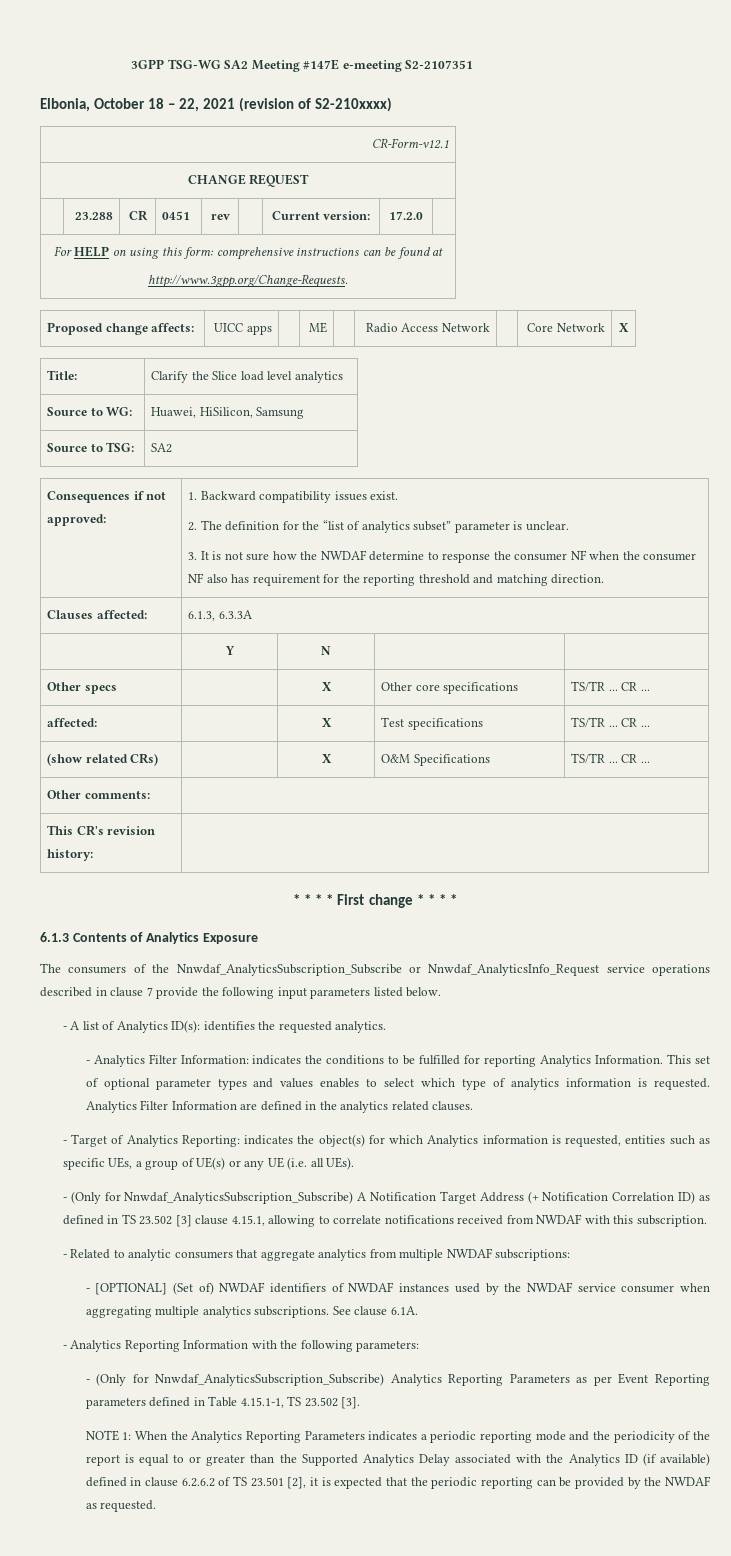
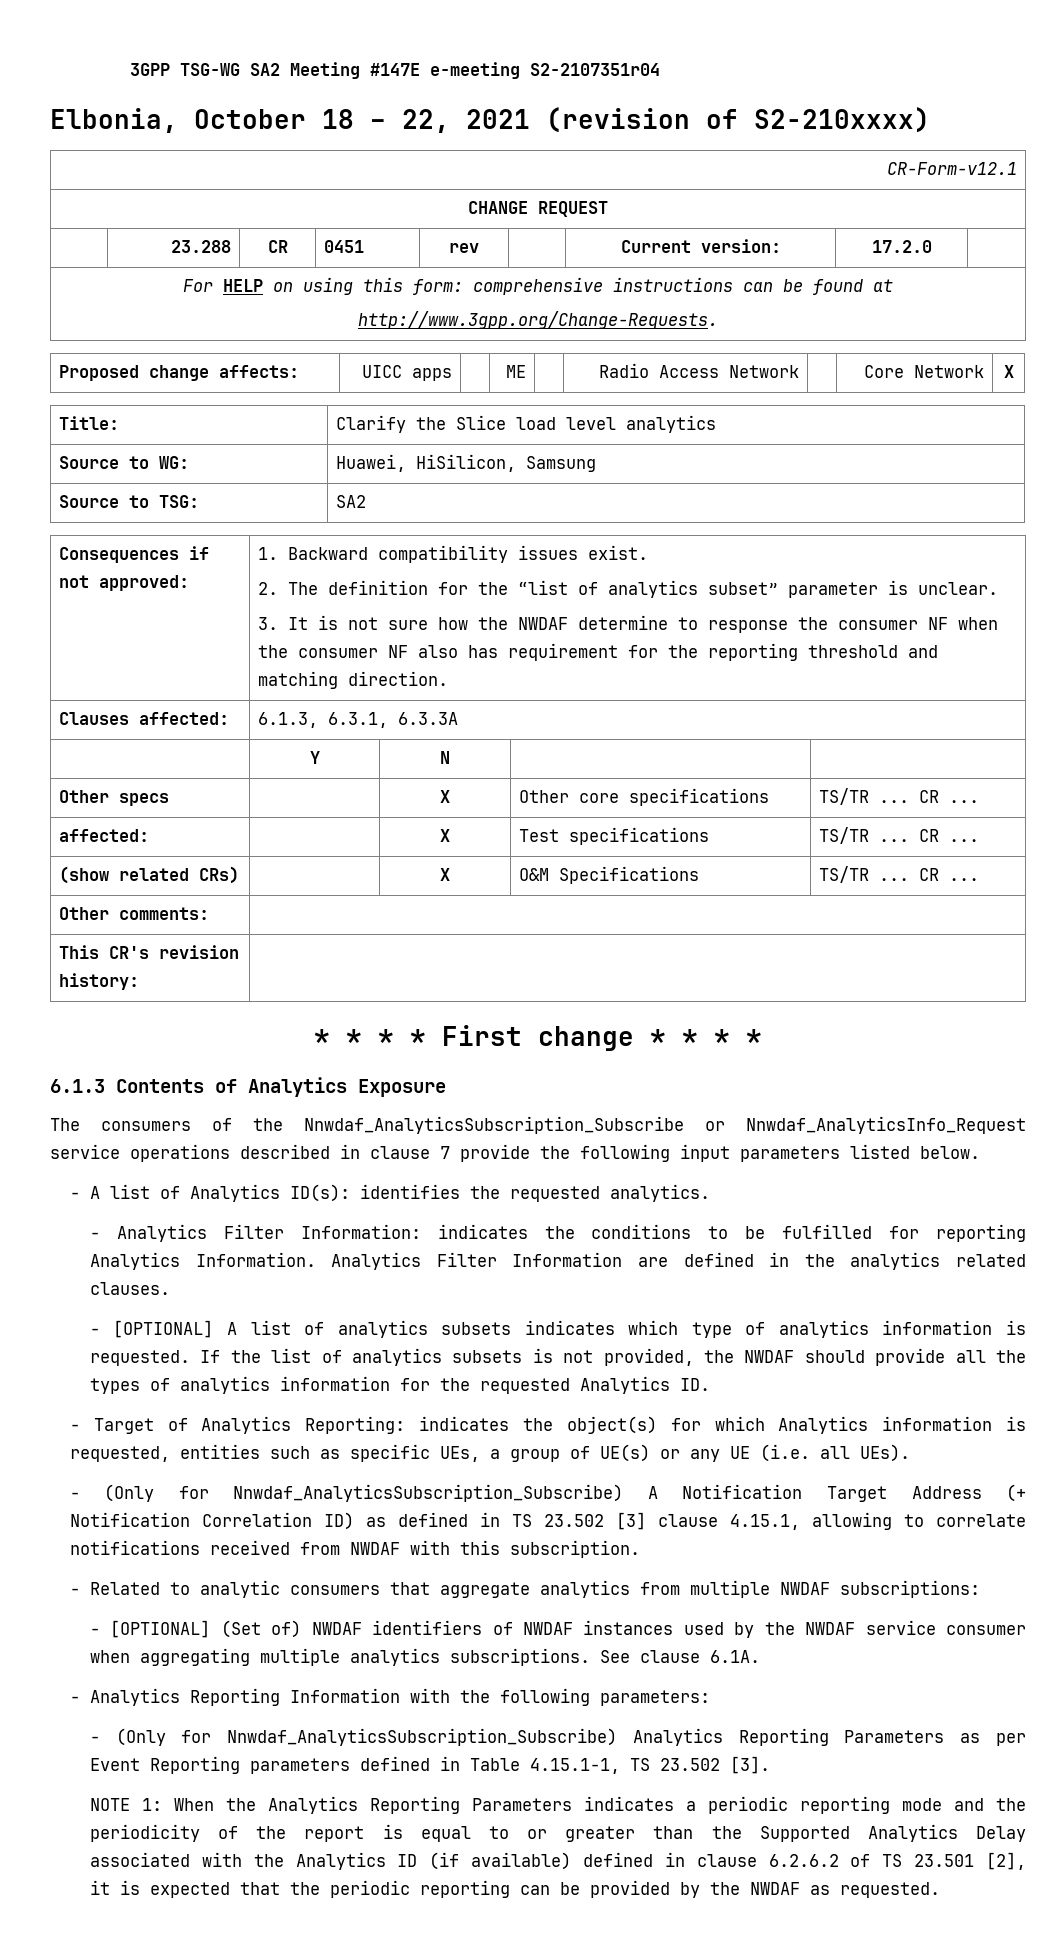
- 3GPP TSG-WG SA2 Meeting #147E e-meeting S2-2107351
+ 3GPP TSG-WG SA2 Meeting #147E e-meeting S2-2107351r04
- Clauses affected: | 6.1.3, 6.3.3A
+ Clauses affected: | 6.1.3, 6.3.1, 6.3.3A
- This set of optional parameter types and values enables to select which type of analytics information is requested.
+ - [OPTIONAL] A list of analytics subsets indicates which type of analytics information is requested. If the list of analytics subsets is not provided, the NWDAF should provide all the types of analytics information for the requested Analytics ID.

